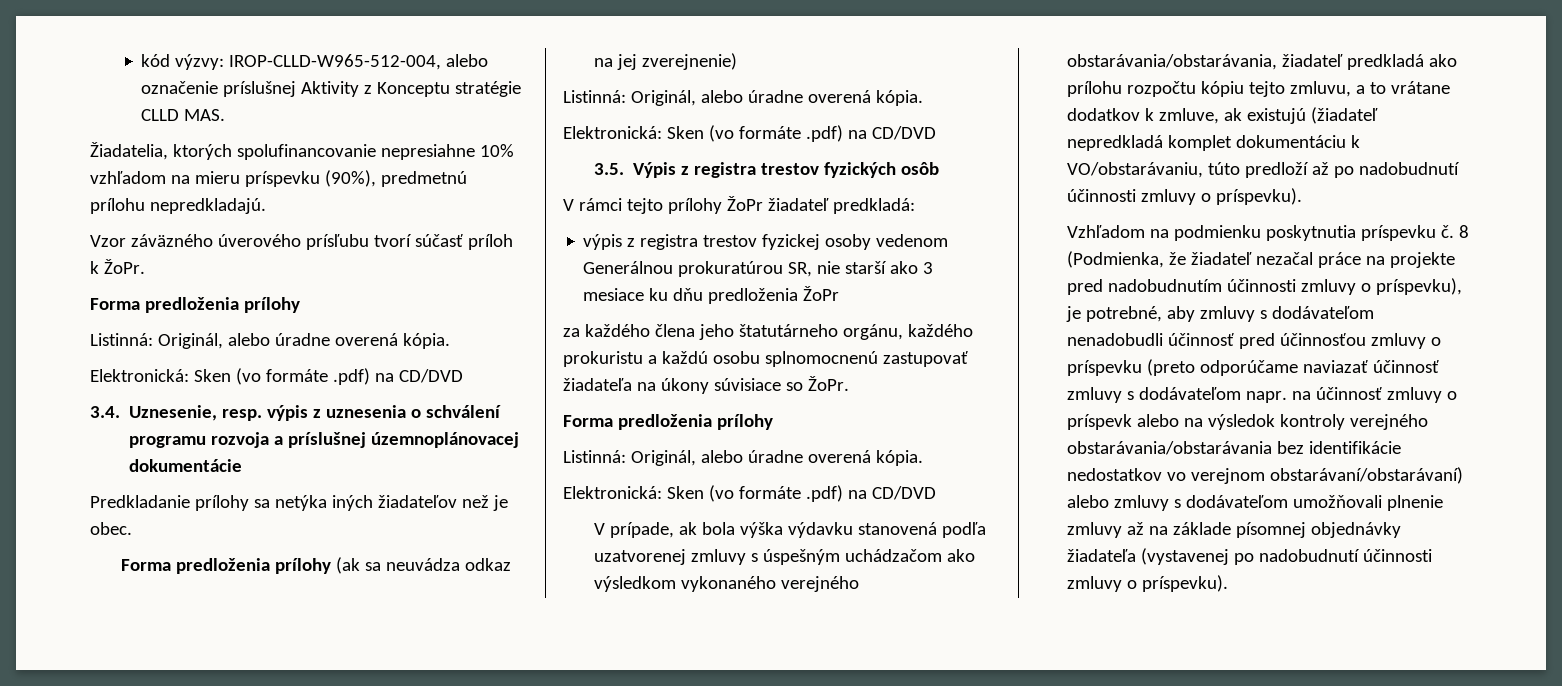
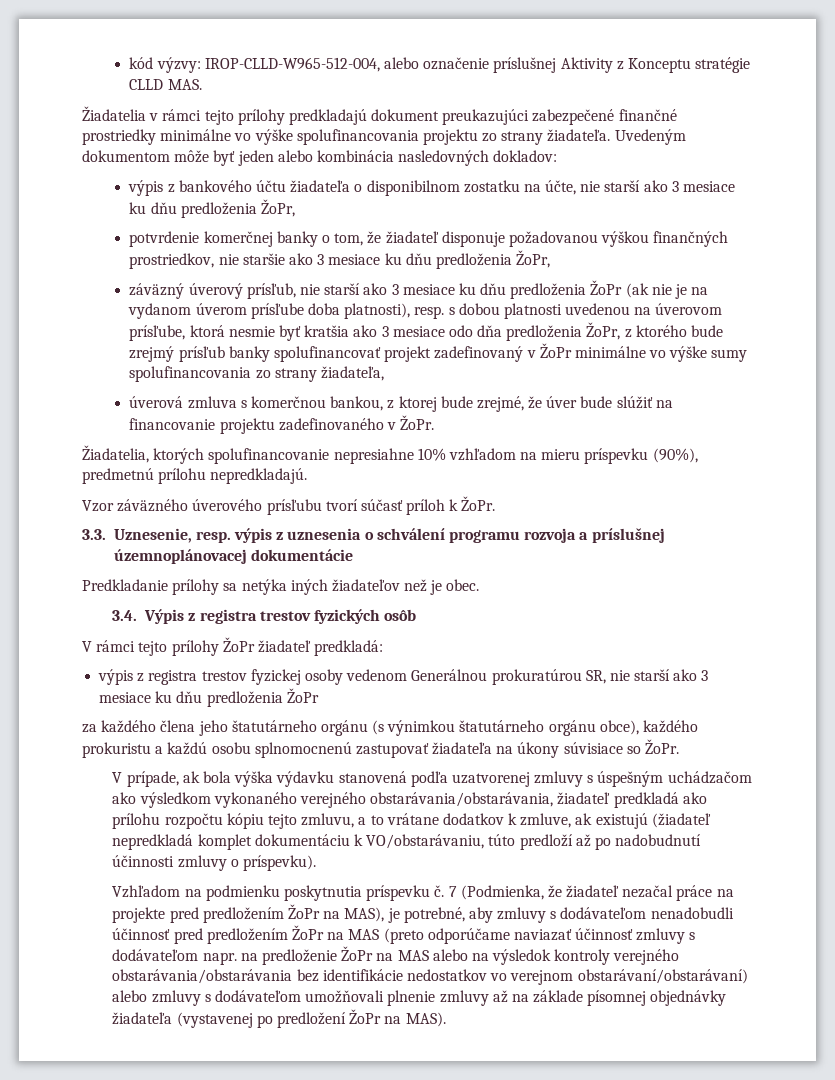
+ Žiadatelia v rámci tejto prílohy predkladajú dokument preukazujúci zabezpečené finančné prostriedky minimálne vo výške spolufinancovania projektu zo strany žiadateľa. Uvedeným dokumentom môže byť jeden alebo kombinácia nasledovných dokladov:
+ výpis z bankového účtu žiadateľa o disponibilnom zostatku na účte, nie starší ako 3 mesiace ku dňu predloženia ŽoPr,
+ potvrdenie komerčnej banky o tom, že žiadateľ disponuje požadovanou výškou finančných prostriedkov, nie staršie ako 3 mesiace ku dňu predloženia ŽoPr,
+ záväzný úverový prísľub, nie starší ako 3 mesiace ku dňu predloženia ŽoPr (ak nie je na vydanom úverom prísľube doba platnosti), resp. s dobou platnosti uvedenou na úverovom prísľube, ktorá nesmie byť kratšia ako 3 mesiace odo dňa predloženia ŽoPr, z ktorého bude zrejmý prísľub banky spolufinancovať projekt zadefinovaný v ŽoPr minimálne vo výške sumy spolufinancovania zo strany žiadateľa,
+ úverová zmluva s komerčnou bankou, z ktorej bude zrejmé, že úver bude slúžiť na financovanie projektu zadefinovaného v ŽoPr.
  Vzor záväzného úverového prísľubu tvorí súčasť príloh k ŽoPr.
- Forma predloženia prílohy
- Listinná: Originál, alebo úradne overená kópia.
- Elektronická: Sken (vo formáte .pdf) na CD/DVD
- 3.4. Uznesenie, resp. výpis z uznesenia o schválení programu rozvoja a príslušnej územnoplánovacej dokumentácie
+ 3.3. Uznesenie, resp. výpis z uznesenia o schválení programu rozvoja a príslušnej územnoplánovacej dokumentácie
- Forma predloženia prílohy (ak sa neuvádza odkaz na jej zverejnenie)
- Listinná: Originál, alebo úradne overená kópia.
- Elektronická: Sken (vo formáte .pdf) na CD/DVD
- 3.5. Výpis z registra trestov fyzických osôb
+ 3.4. Výpis z registra trestov fyzických osôb
- za každého člena jeho štatutárneho orgánu, každého prokuristu a každú osobu splnomocnenú zastupovať žiadateľa na úkony súvisiace so ŽoPr.
- Forma predloženia prílohy
- Listinná: Originál, alebo úradne overená kópia.
- Elektronická: Sken (vo formáte .pdf) na CD/DVD
+ za každého člena jeho štatutárneho orgánu (s výnimkou štatutárneho orgánu obce), každého prokuristu a každú osobu splnomocnenú zastupovať žiadateľa na úkony súvisiace so ŽoPr.
- 8 (Podmienka, že žiadateľ nezačal práce na projekte pred nadobudnutím účinnosti zmluvy o príspevku), je potrebné, aby zmluvy s dodávateľom nenadobudli účinnosť pred účinnosťou zmluvy o príspevku (preto odporúčame naviazať účinnosť zmluvy s dodávateľom napr. na účinnosť zmluvy o príspevk alebo na výsledok kontroly verejného obstarávania/obstarávania bez identifikácie nedostatkov vo verejnom obstarávaní/obstarávaní) alebo zmluvy s dodávateľom umožňovali plnenie zmluvy až na základe písomnej objednávky žiadateľa (vystavenej po nadobudnutí účinnosti zmluvy o príspevku).
+ 7 (Podmienka, že žiadateľ nezačal práce na projekte pred predložením ŽoPr na MAS), je potrebné, aby zmluvy s dodávateľom nenadobudli účinnosť pred predložením ŽoPr na MAS (preto odporúčame naviazať účinnosť zmluvy s dodávateľom napr. na predloženie ŽoPr na MAS alebo na výsledok kontroly verejného obstarávania/obstarávania bez identifikácie nedostatkov vo verejnom obstarávaní/obstarávaní) alebo zmluvy s dodávateľom umožňovali plnenie zmluvy až na základe písomnej objednávky žiadateľa (vystavenej po predložení ŽoPr na MAS).

